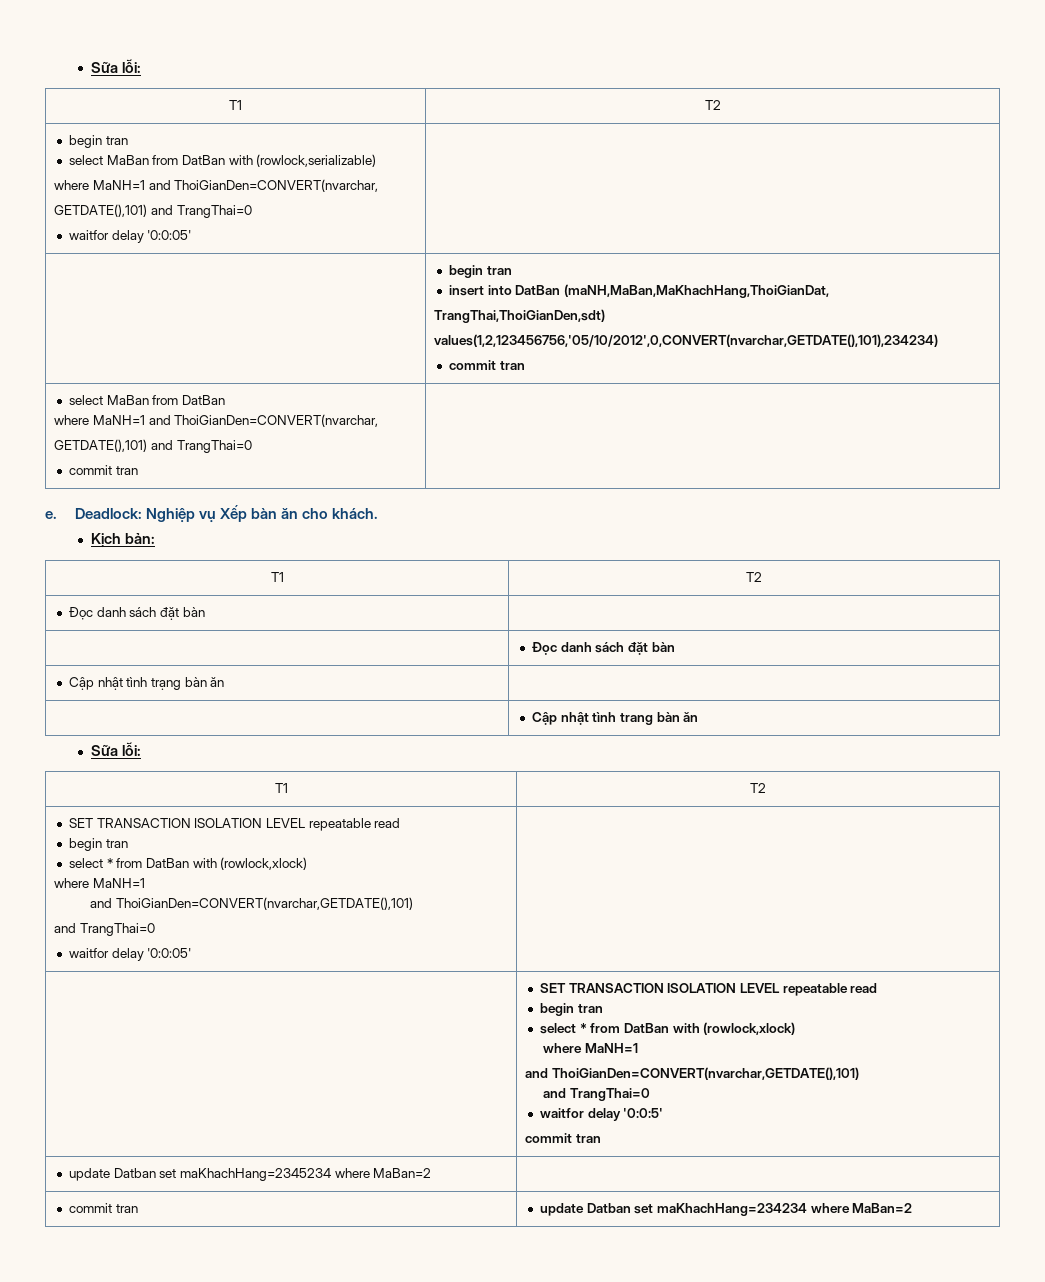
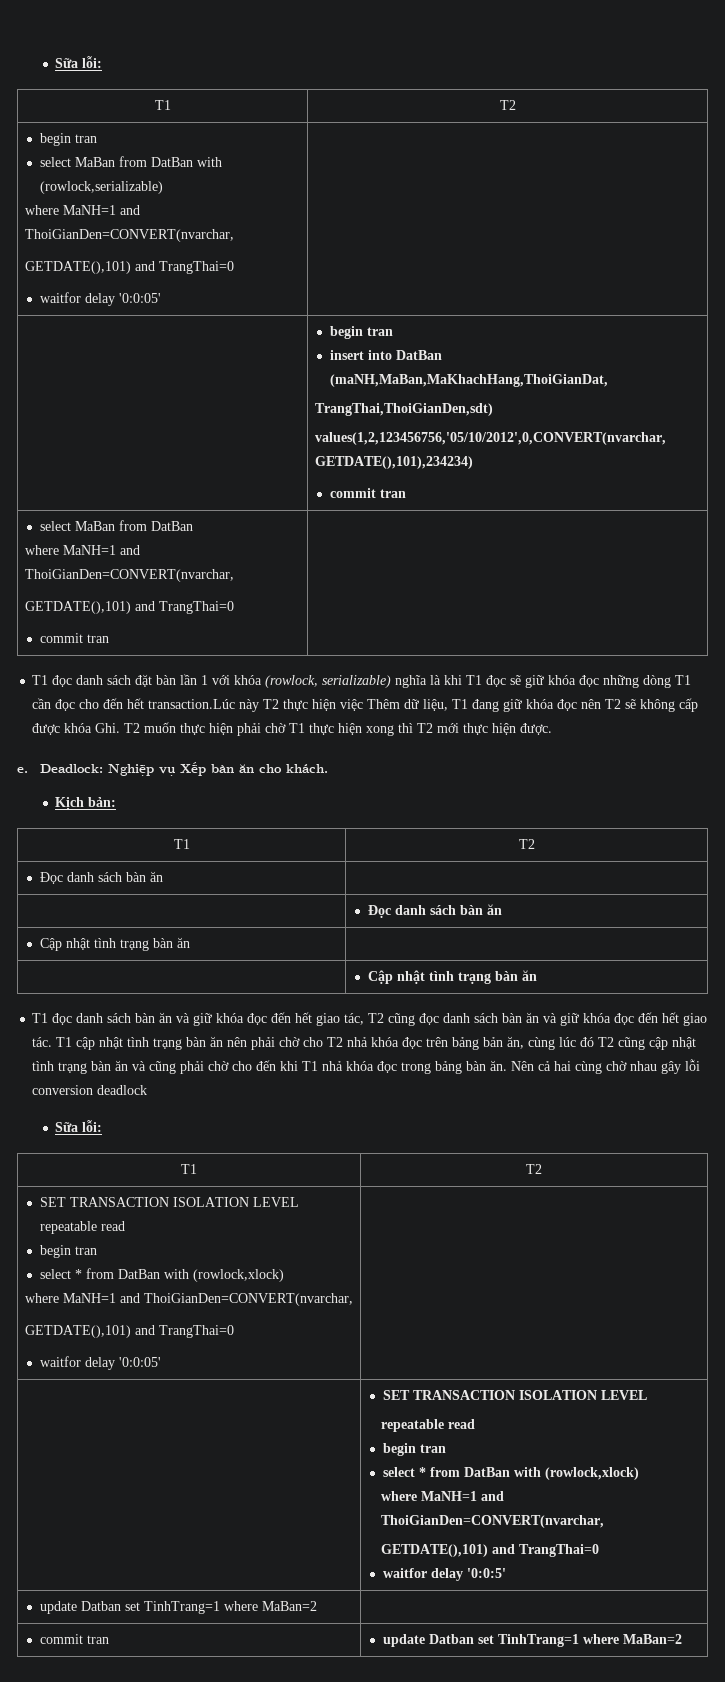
+ T1 đọc danh sách đặt bàn lần 1 với khóa (rowlock, serializable) nghĩa là khi T1 đọc sẽ giữ khóa đọc những dòng T1 cần đọc cho đến hết transaction.Lúc này T2 thực hiện việc Thêm dữ liệu, T1 đang giữ khóa đọc nên T2 sẽ không cấp được khóa Ghi. T2 muốn thực hiện phải chờ T1 thực hiện xong thì T2 mới thực hiện được.
- Đọc danh sách đặt bàn |
- | Đọc danh sách đặt bàn
+ Đọc danh sách bàn ăn |
+ | Đọc danh sách bàn ăn
- | Cập nhật tình trang bàn ăn
+ | Cập nhật tình trạng bàn ăn
+ T1 đọc danh sách bàn ăn và giữ khóa đọc đến hết giao tác, T2 cũng đọc danh sách bàn ăn và giữ khóa đọc đến hết giao tác. T1 cập nhật tình trạng bàn ăn nên phải chờ cho T2 nhả khóa đọc trên bảng bản ăn, cùng lúc đó T2 cũng cập nhật tình trạng bàn ăn và cũng phải chờ cho đến khi T1 nhả khóa đọc trong bảng bàn ăn. Nên cả hai cùng chờ nhau gây lỗi conversion deadlock
  Sữa lỗi:
  T1 | T2
  SET TRANSACTION ISOLATION LEVEL repeatable read
  begin tran
  select * from DatBan with (rowlock,xlock)
- where MaNH=1
- and ThoiGianDen=CONVERT(nvarchar,GETDATE(),101)
- and TrangThai=0
+ where MaNH=1 and ThoiGianDen=CONVERT(nvarchar,
+ GETDATE(),101) and TrangThai=0
- | SET TRANSACTION ISOLATION LEVEL repeatable read
+ | SET TRANSACTION ISOLATION LEVEL
+ repeatable read
  begin tran
  select * from DatBan with (rowlock,xlock)
- where MaNH=1
- and ThoiGianDen=CONVERT(nvarchar,GETDATE(),101)
- and TrangThai=0
+ where MaNH=1 and ThoiGianDen=CONVERT(nvarchar,
+ GETDATE(),101) and TrangThai=0
  waitfor delay '0:0:5'
- commit tran
- update Datban set maKhachHang=2345234 where MaBan=2 |
+ update Datban set TinhTrang=1 where MaBan=2 |
- commit tran | update Datban set maKhachHang=234234 where MaBan=2
+ commit tran | update Datban set TinhTrang=1 where MaBan=2

